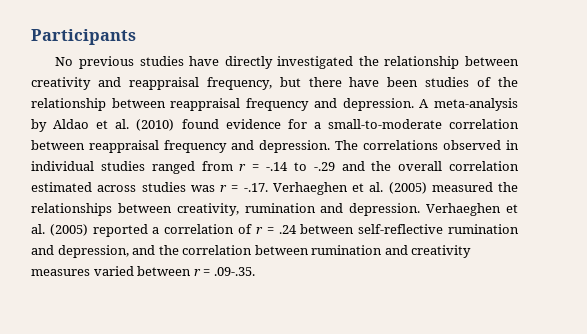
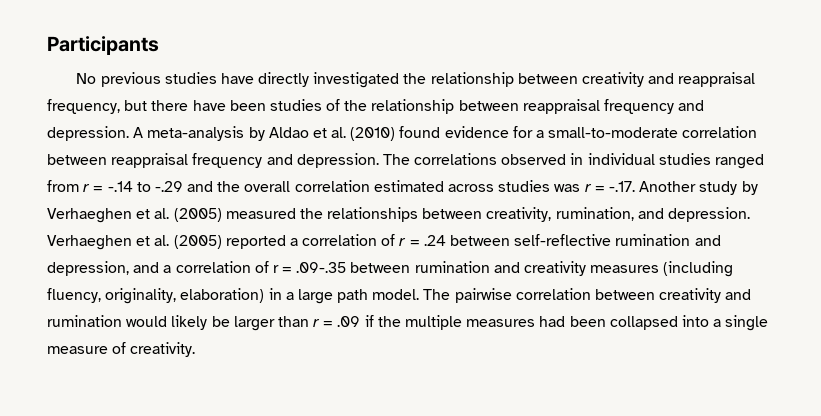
- The correlations observed in individual studies ranged from r = -.14 to -.29 and the overall correlation estimated across studies was r = -.17. Verhaeghen et al. (2005) measured the relationships between creativity, rumination and depression.
+ The correlations observed in individual studies ranged from r = -.14 to -.29 and the overall correlation estimated across studies was r = -.17. Another study by Verhaeghen et al. (2005) measured the relationships between creativity, rumination, and depression.
- Verhaeghen et al. (2005) reported a correlation of r = .24 between self-reflective rumination and depression, and the correlation between rumination and creativity measures varied between r = .09-.35.
+ Verhaeghen et al. (2005) reported a correlation of r = .24 between self-reflective rumination and depression, and a correlation of r = .09-.35 between rumination and creativity measures (including fluency, originality, elaboration) in a large path model. The pairwise correlation between creativity and rumination would likely be larger than r = .09 if the multiple measures had been collapsed into a single measure of creativity.

